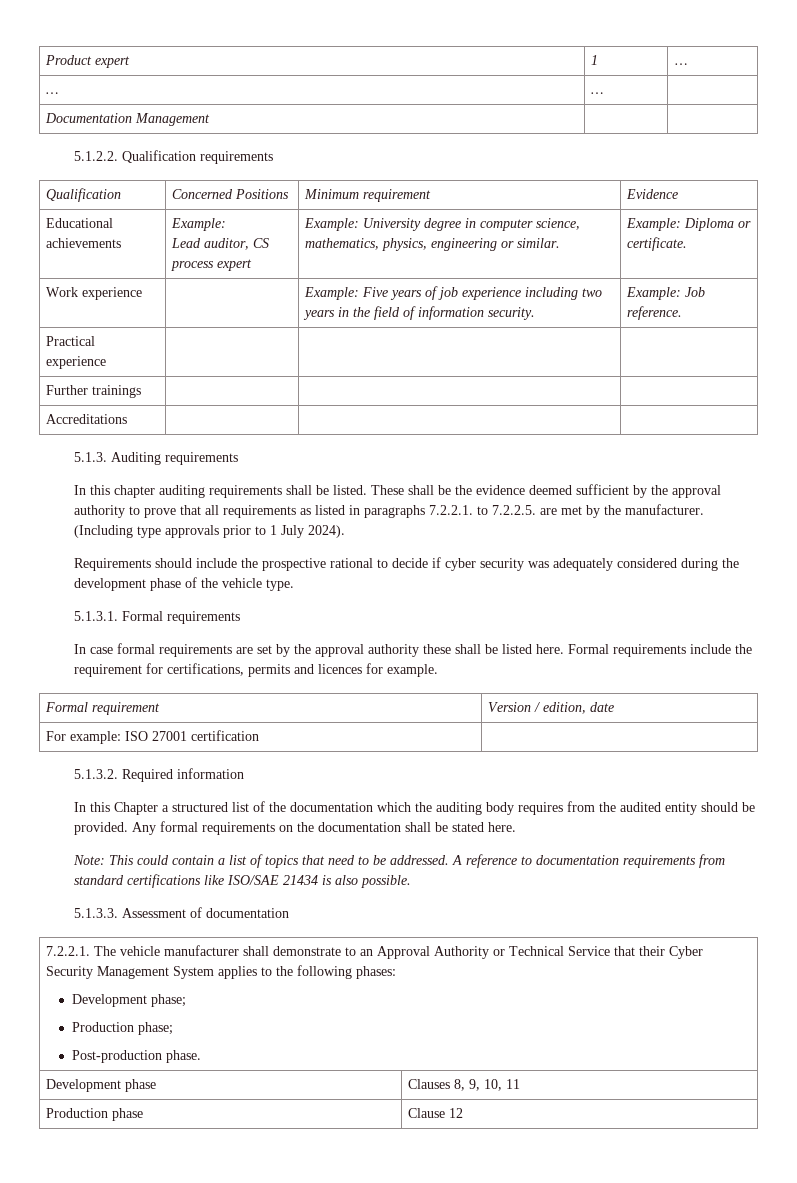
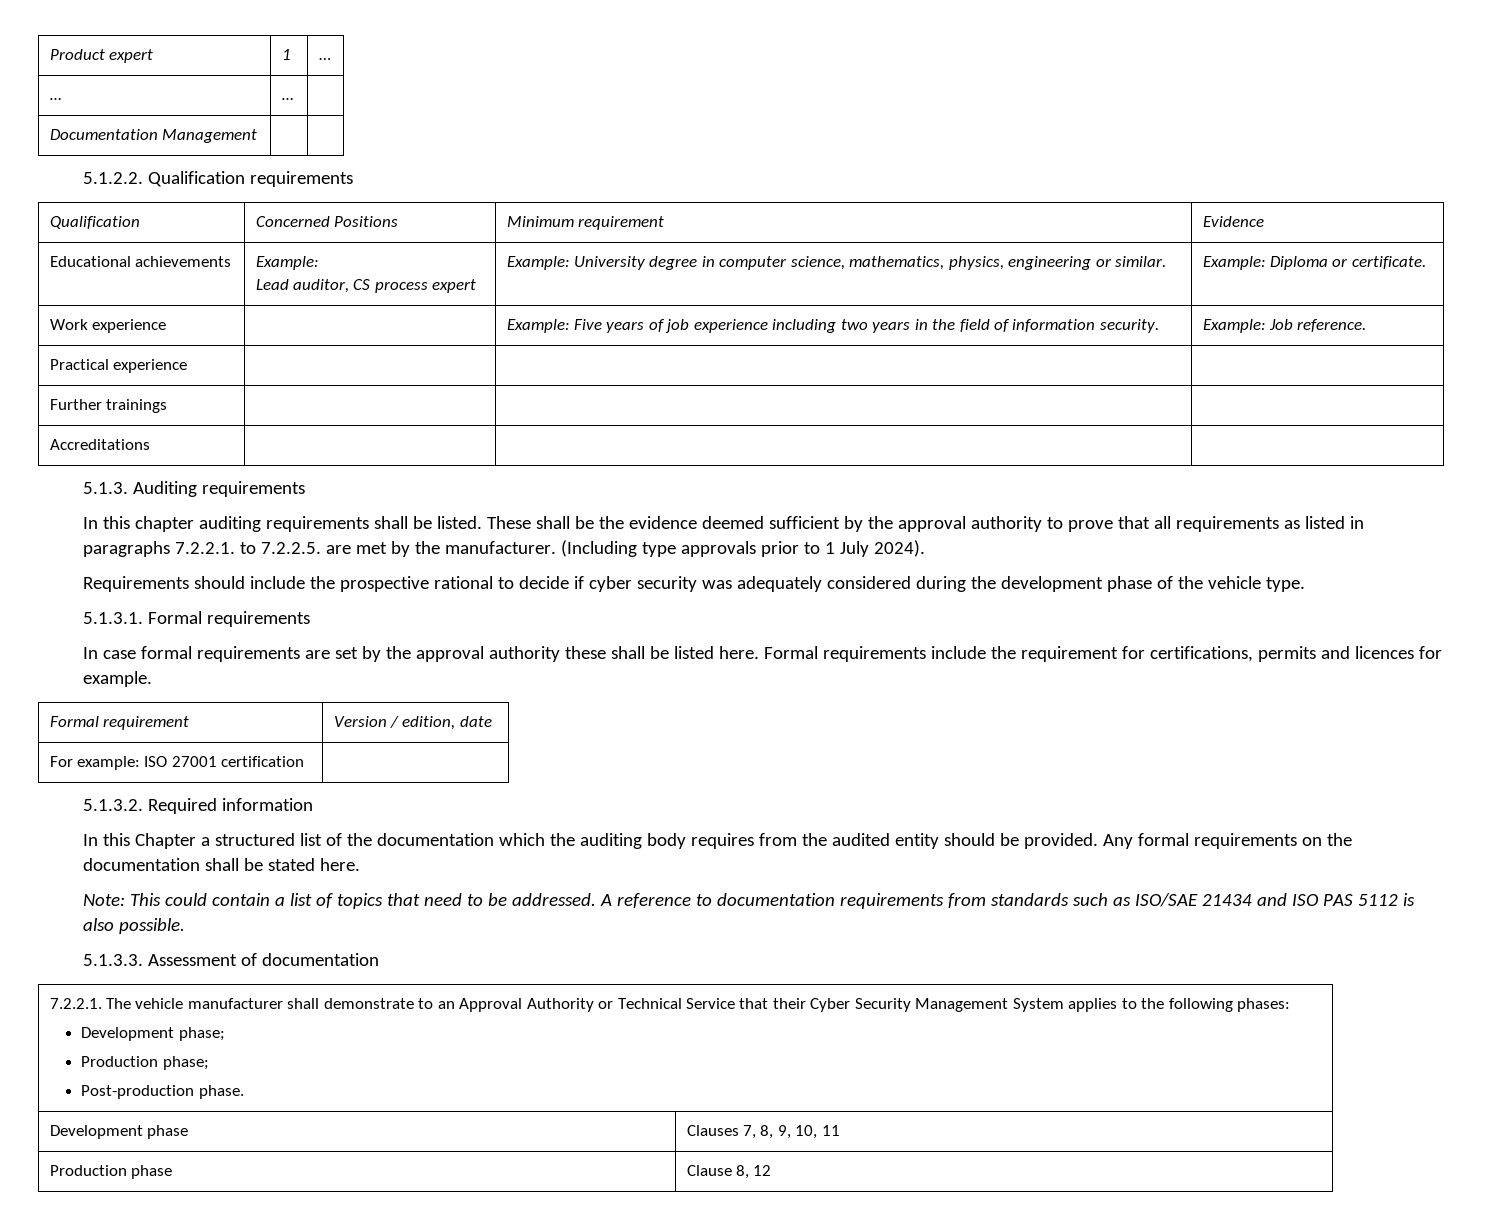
- A reference to documentation requirements from standard certifications like ISO/SAE 21434 is also possible.
+ A reference to documentation requirements from standards such as ISO/SAE 21434 and ISO PAS 5112 is also possible.
- Development phase | Clauses 8, 9, 10, 11
+ Development phase | Clauses 7, 8, 9, 10, 11
- Production phase | Clause 12
+ Production phase | Clause 8, 12

